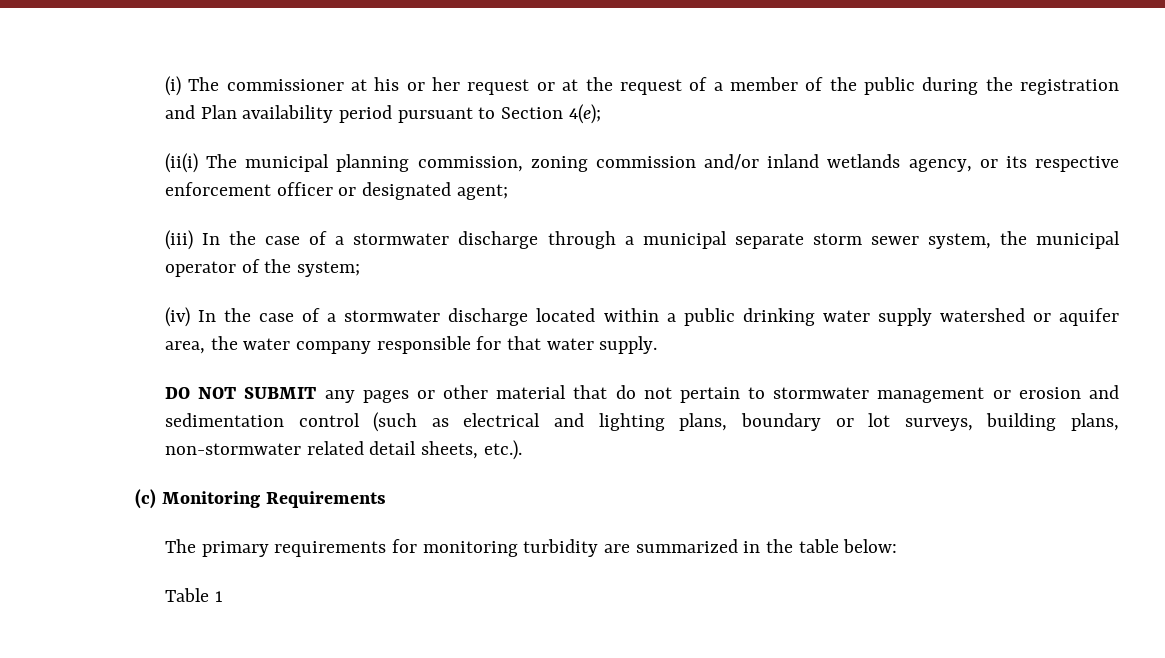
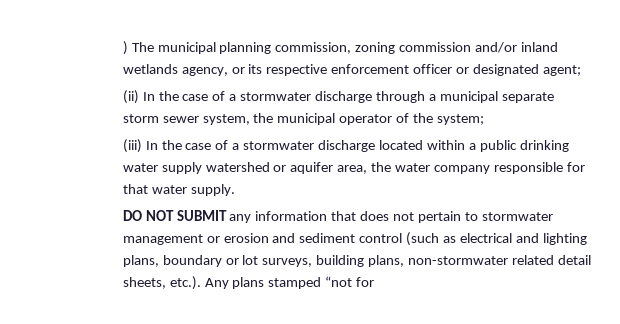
- (i) The commissioner at his or her request or at the request of a member of the public during the registration and Plan availability period pursuant to Section 4(e);
- (ii(i) The municipal planning commission, zoning commission and/or inland wetlands agency, or its respective enforcement officer or designated agent;
+ ) The municipal planning commission, zoning commission and/or inland wetlands agency, or its respective enforcement officer or designated agent;
- (iii) In the case of a stormwater discharge through a municipal separate storm sewer system, the municipal operator of the system;
+ (ii) In the case of a stormwater discharge through a municipal separate storm sewer system, the municipal operator of the system;
- (iv) In the case of a stormwater discharge located within a public drinking water supply watershed or aquifer area, the water company responsible for that water supply.
+ (iii) In the case of a stormwater discharge located within a public drinking water supply watershed or aquifer area, the water company responsible for that water supply.
- DO NOT SUBMIT any pages or other material that do not pertain to stormwater management or erosion and sedimentation control (such as electrical and lighting plans, boundary or lot surveys, building plans, non-stormwater related detail sheets, etc.).
- (c) Monitoring Requirements
- The primary requirements for monitoring turbidity are summarized in the table below:
- Table 1
+ DO NOT SUBMIT any information that does not pertain to stormwater management or erosion and sediment control (such as electrical and lighting plans, boundary or lot surveys, building plans, non-stormwater related detail sheets, etc.). Any plans stamped “not for

